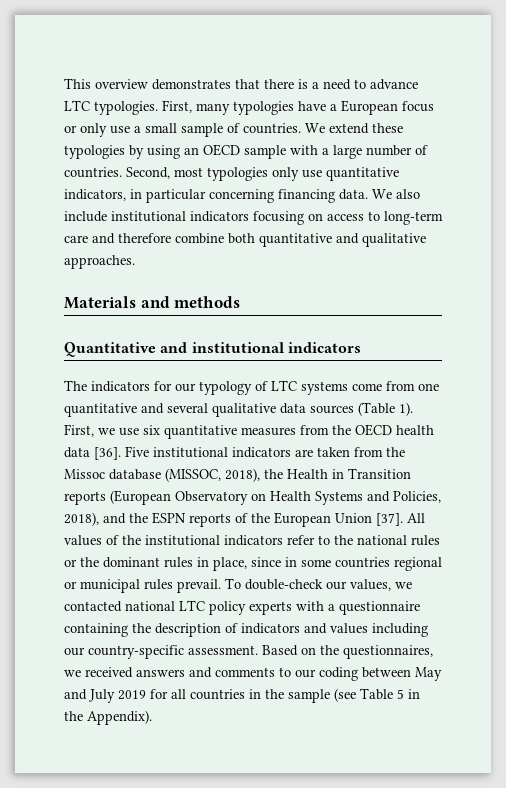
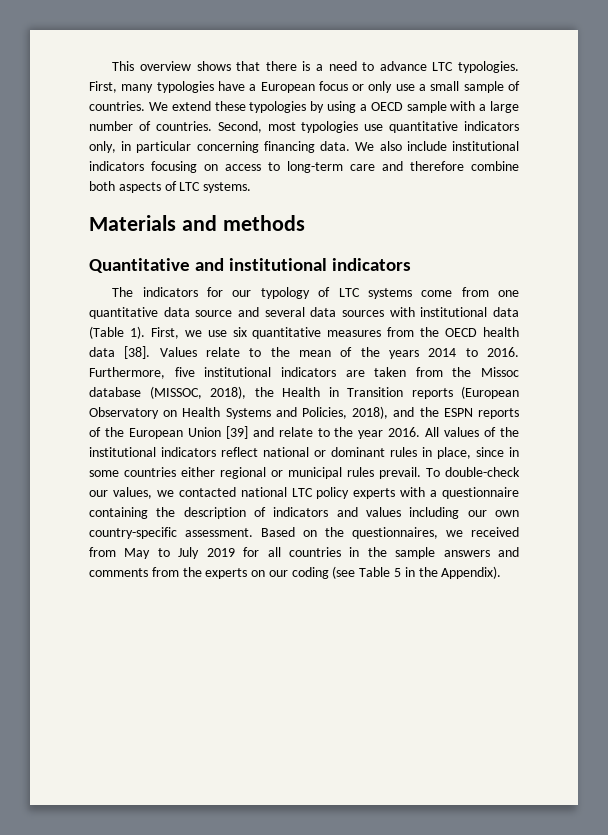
- This overview demonstrates that there is a need to advance LTC typologies.
+ This overview shows that there is a need to advance LTC typologies.
- We extend these typologies by using an OECD sample with a large number of countries.
+ We extend these typologies by using a OECD sample with a large number of countries.
- Second, most typologies only use quantitative indicators, in particular concerning financing data.
+ Second, most typologies use quantitative indicators only, in particular concerning financing data.
- We also include institutional indicators focusing on access to long-term care and therefore combine both quantitative and qualitative approaches.
+ We also include institutional indicators focusing on access to long-term care and therefore combine both aspects of LTC systems.
- The indicators for our typology of LTC systems come from one quantitative and several qualitative data sources (Table 1).
+ The indicators for our typology of LTC systems come from one quantitative data source and several data sources with institutional data (Table 1).
- First, we use six quantitative measures from the OECD health data [36]. Five institutional indicators are taken from the Missoc database (MISSOC, 2018), the Health in Transition reports (European Observatory on Health Systems and Policies, 2018), and the ESPN reports of the European Union [37].
+ First, we use six quantitative measures from the OECD health data [38]. Values relate to the mean of the years 2014 to 2016. Furthermore, five institutional indicators are taken from the Missoc database (MISSOC, 2018), the Health in Transition reports (European Observatory on Health Systems and Policies, 2018), and the ESPN reports of the European Union [39] and relate to the year 2016.
- All values of the institutional indicators refer to the national rules or the dominant rules in place, since in some countries regional or municipal rules prevail.
+ All values of the institutional indicators reflect national or dominant rules in place, since in some countries either regional or municipal rules prevail.
- To double-check our values, we contacted national LTC policy experts with a questionnaire containing the description of indicators and values including our country-specific assessment.
+ To double-check our values, we contacted national LTC policy experts with a questionnaire containing the description of indicators and values including our own country-specific assessment.
- Based on the questionnaires, we received answers and comments to our coding between May and July 2019 for all countries in the sample (see Table 5 in the Appendix).
+ Based on the questionnaires, we received from May to July 2019 for all countries in the sample answers and comments from the experts on our coding (see Table 5 in the Appendix).

